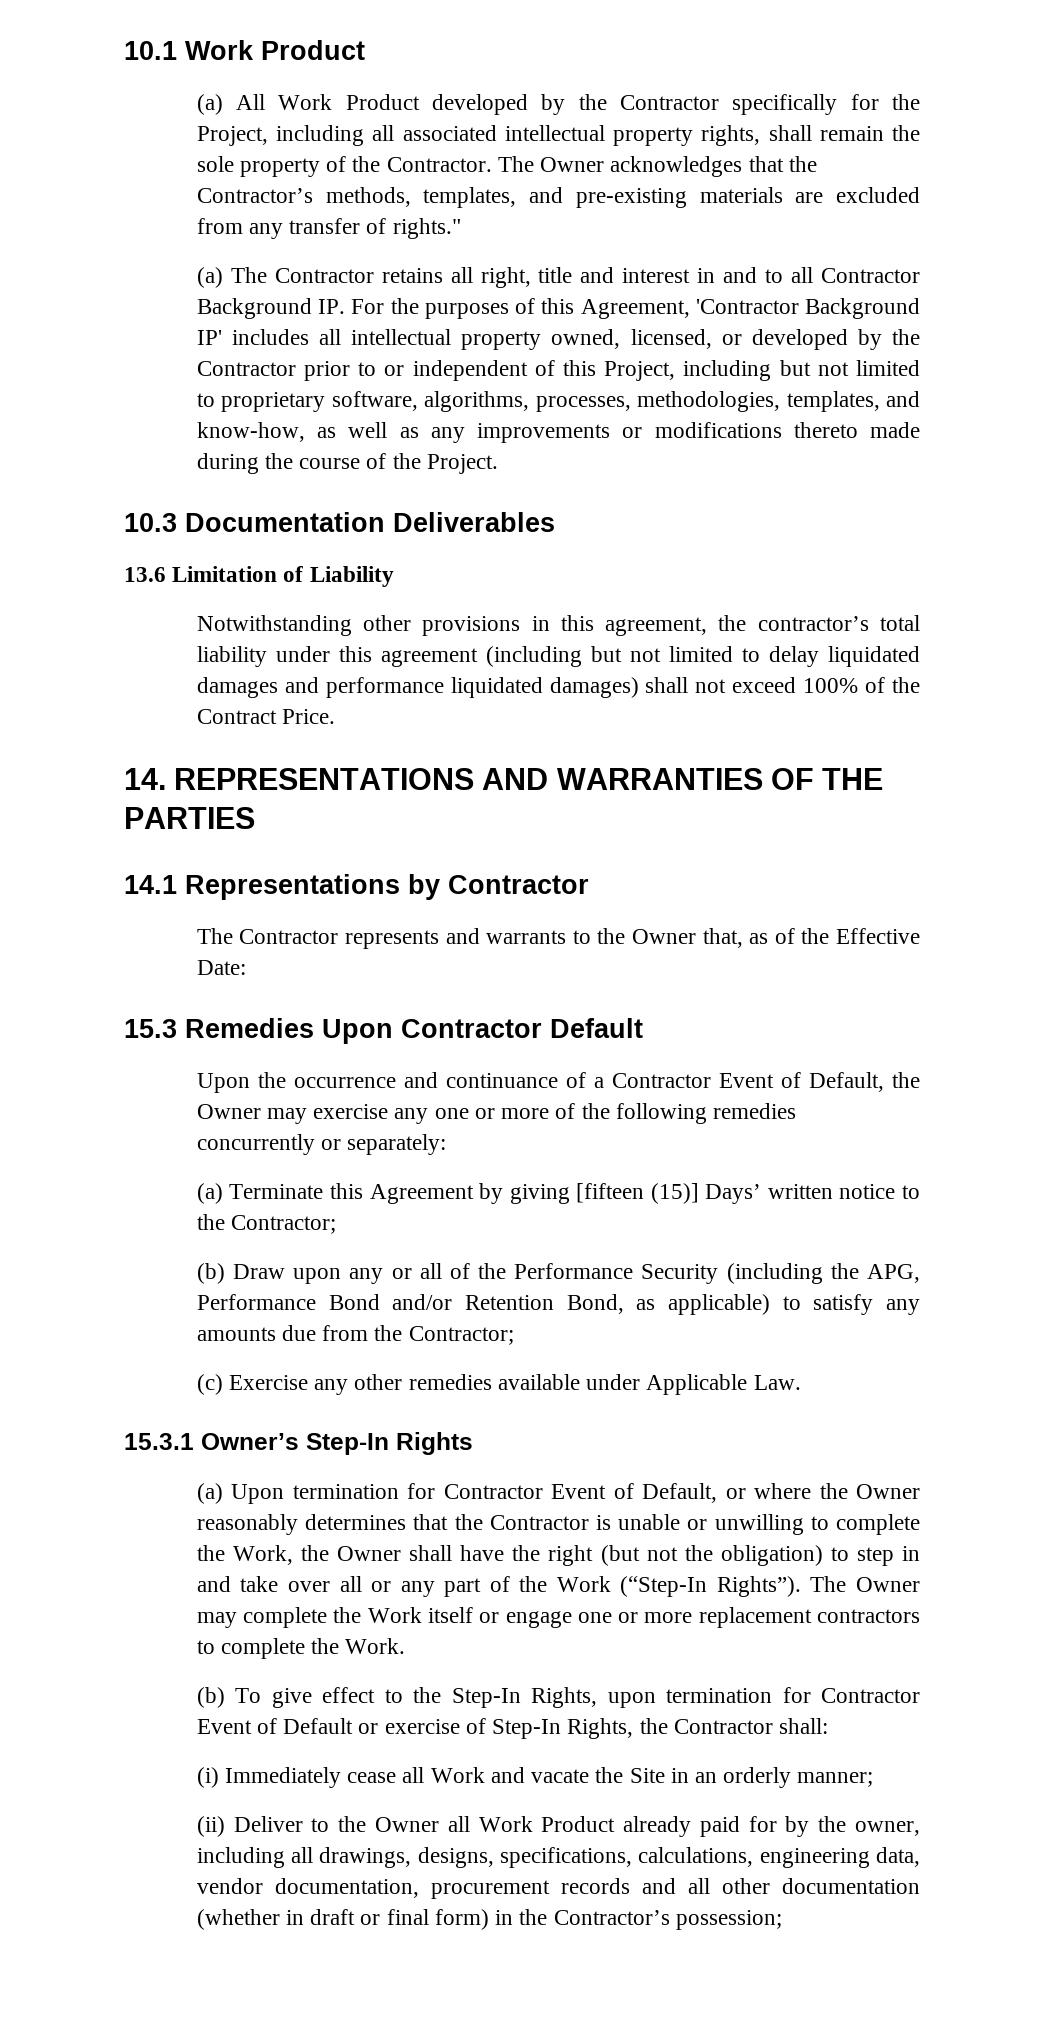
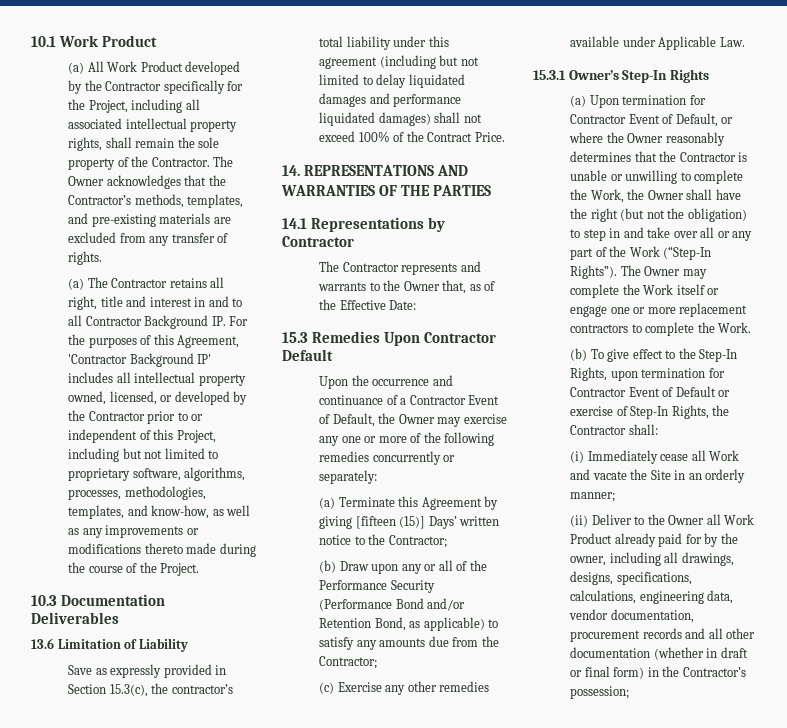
- The Owner acknowledges that the Contractor’s methods, templates, and pre-existing materials are excluded from any transfer of rights."
+ The Owner acknowledges that the Contractor’s methods, templates, and pre-existing materials are excluded from any transfer of rights.
- Notwithstanding other provisions in this agreement, the contractor’s total liability under this agreement (including but not limited to delay liquidated damages and performance liquidated damages) shall not exceed 100% of the Contract Price.
+ Save as expressly provided in Section 15.3(c), the contractor’s total liability under this agreement (including but not limited to delay liquidated damages and performance liquidated damages) shall not exceed 100% of the Contract Price.
- (b) Draw upon any or all of the Performance Security (including the APG, Performance Bond and/or Retention Bond, as applicable) to satisfy any amounts due from the Contractor;
+ (b) Draw upon any or all of the Performance Security (Performance Bond and/or Retention Bond, as applicable) to satisfy any amounts due from the Contractor;

